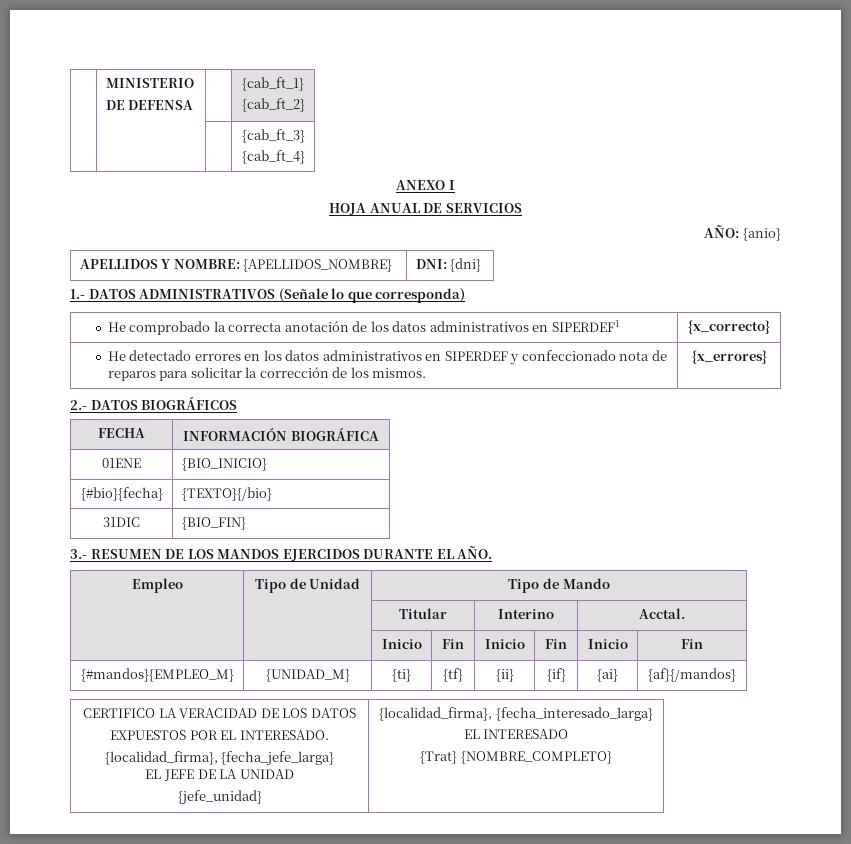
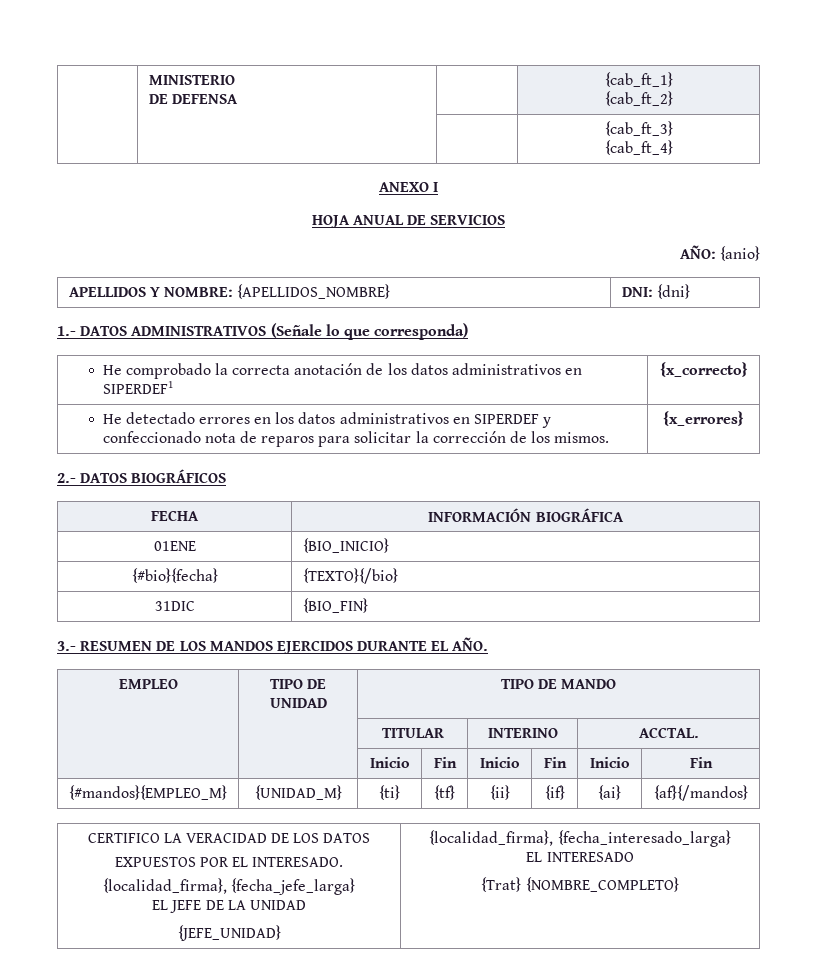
- Empleo | Tipo de Unidad | Tipo de Mando
- | | Titular | Interino | Acctal.
+ EMPLEO | TIPO DE UNIDAD | TIPO DE MANDO
+ | | TITULAR | INTERINO | ACCTAL.
  CERTIFICO LA VERACIDAD DE LOS DATOS
  EXPUESTOS POR EL INTERESADO.
  {localidad_firma}, {fecha_jefe_larga}
  EL JEFE DE LA UNIDAD
- {jefe_unidad} | {localidad_firma}, {fecha_interesado_larga}
+ {JEFE_UNIDAD} | {localidad_firma}, {fecha_interesado_larga}

